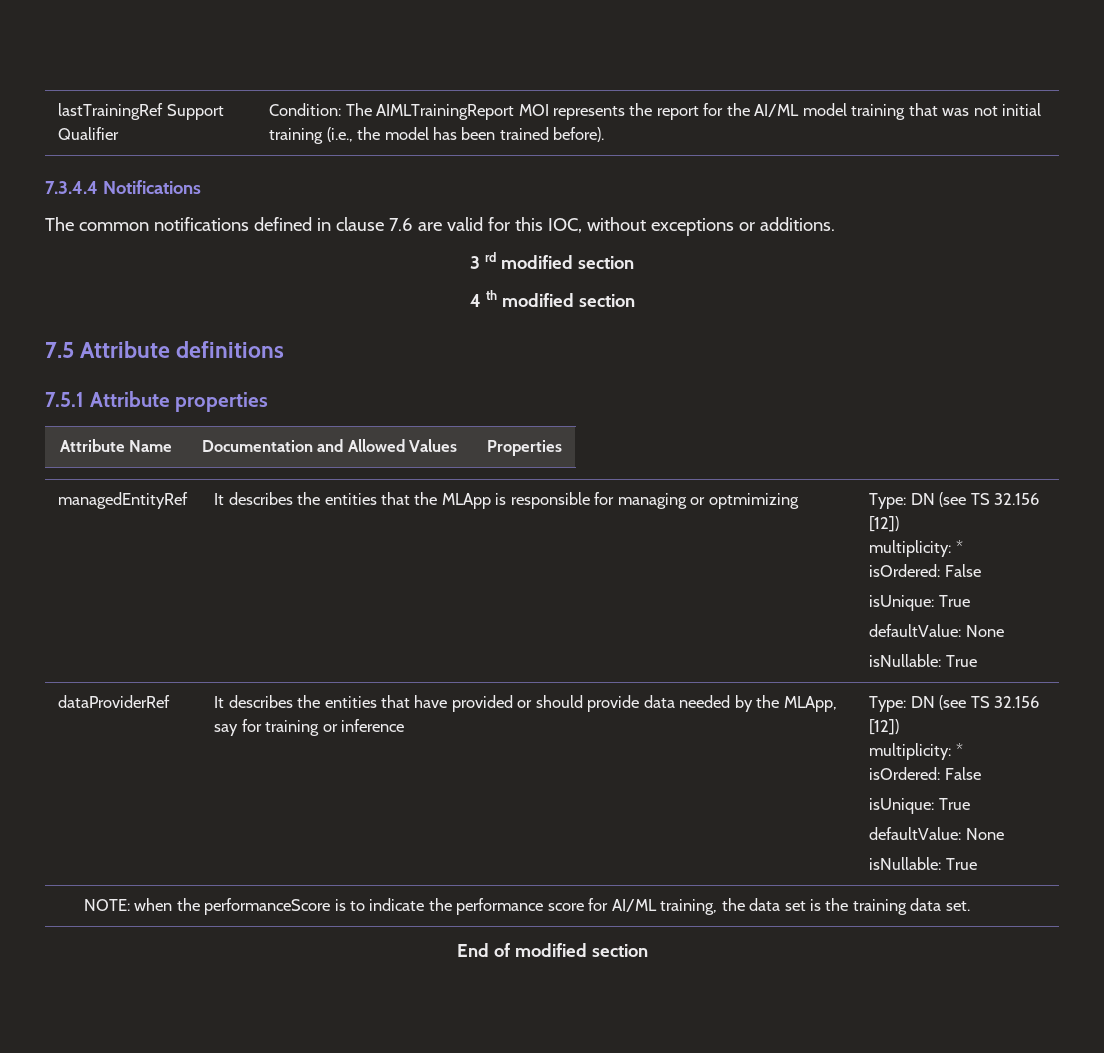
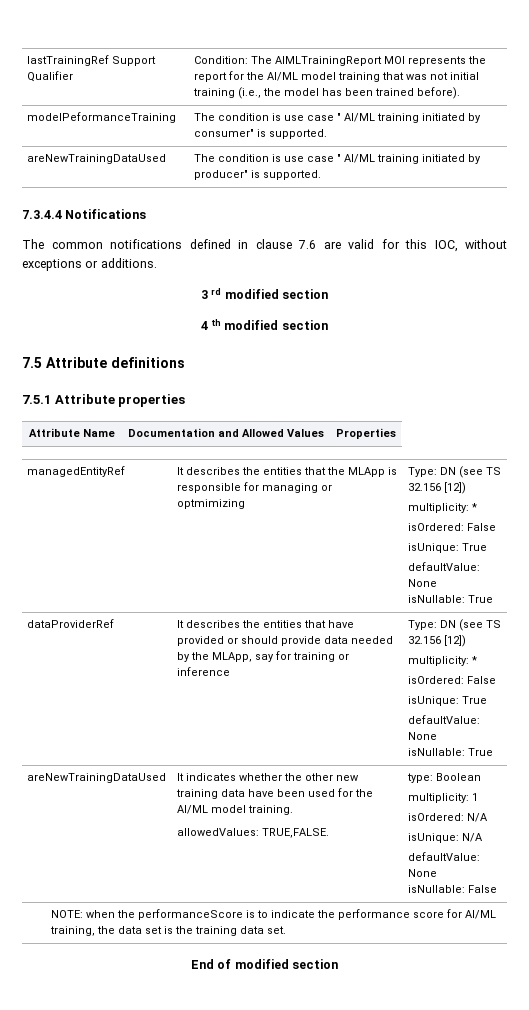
+ modelPeformanceTraining | The condition is use case " AI/ML training initiated by consumer" is supported.
+ areNewTrainingDataUsed | The condition is use case " AI/ML training initiated by producer" is supported.
+ areNewTrainingDataUsed | It indicates whether the other new training data have been used for the AI/ML model training.
+ allowedValues: TRUE,FALSE. | type: Boolean
+ multiplicity: 1
+ isOrdered: N/A
+ isUnique: N/A
+ defaultValue: None
+ isNullable: False

